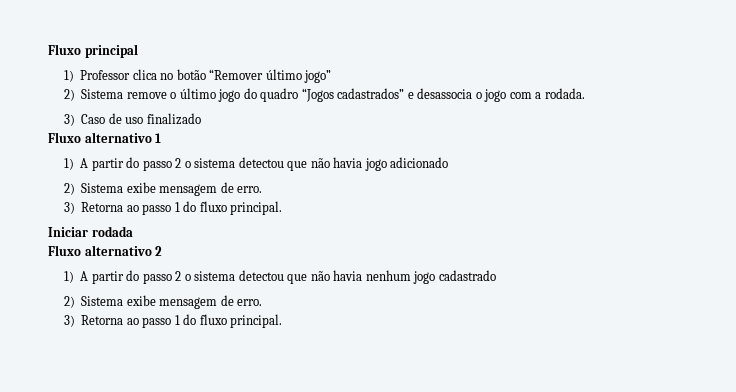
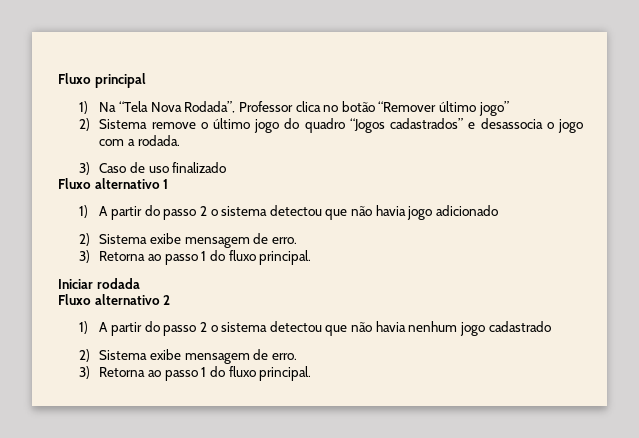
- 1) Professor clica no botão “Remover último jogo”
+ 1) Na “Tela Nova Rodada”, Professor clica no botão “Remover último jogo”

